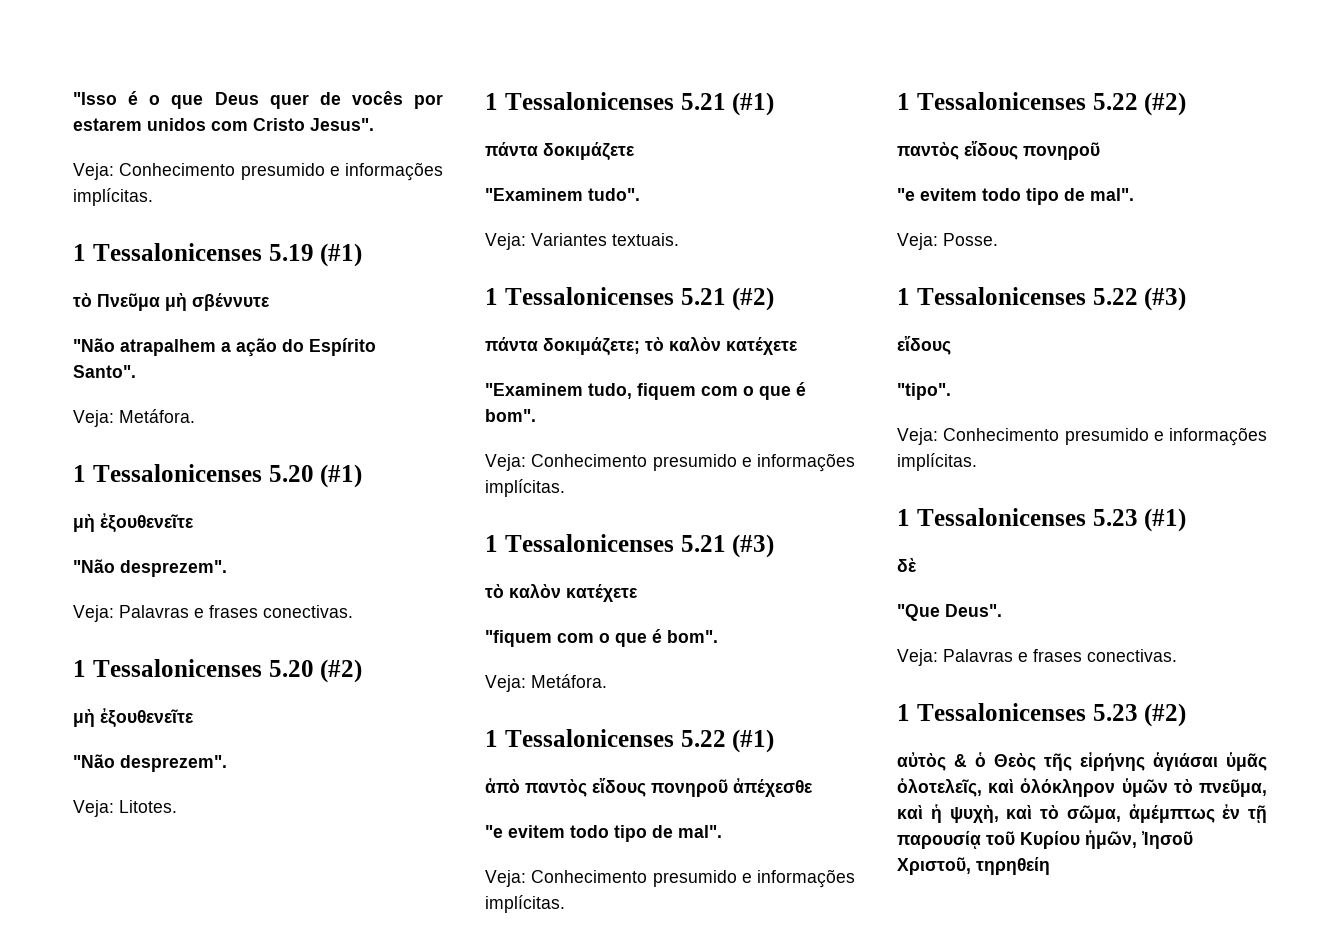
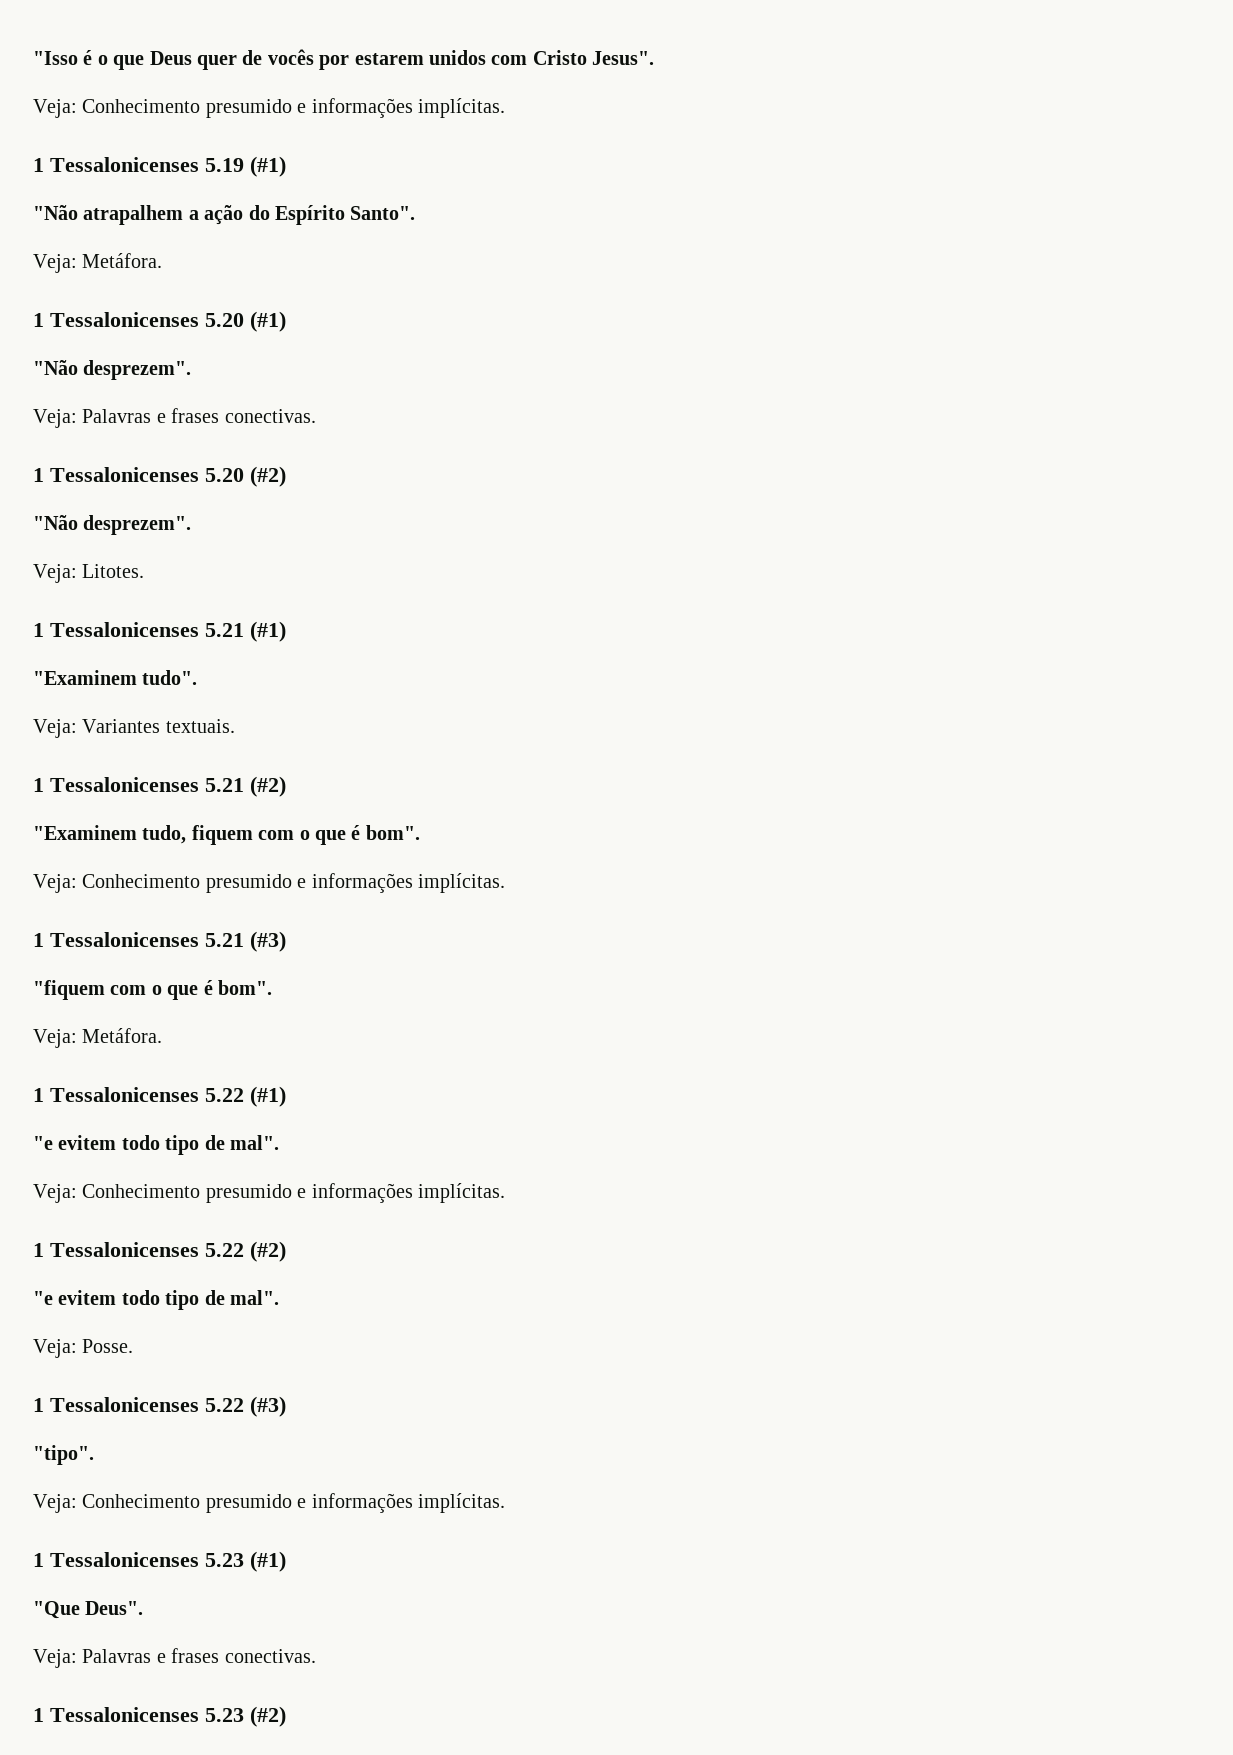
- τὸ Πνεῦμα μὴ σβέννυτε
  1 Tessalonicenses 5.20 (#1)
- μὴ ἐξουθενεῖτε
  1 Tessalonicenses 5.20 (#2)
- μὴ ἐξουθενεῖτε
- πάντα δοκιμάζετε
- πάντα δοκιμάζετε; τὸ καλὸν κατέχετε
  1 Tessalonicenses 5.21 (#3)
- τὸ καλὸν κατέχετε
- ἀπὸ παντὸς εἴδους πονηροῦ ἀπέχεσθε
  1 Tessalonicenses 5.22 (#2)
- παντὸς εἴδους πονηροῦ
  1 Tessalonicenses 5.22 (#3)
- εἴδους
- δὲ
- αὐτὸς & ὁ Θεὸς τῆς εἰρήνης ἁγιάσαι ὑμᾶς ὁλοτελεῖς, καὶ ὁλόκληρον ὑμῶν τὸ πνεῦμα, καὶ ἡ ψυχὴ, καὶ τὸ σῶμα, ἀμέμπτως ἐν τῇ παρουσίᾳ τοῦ Κυρίου ἡμῶν, Ἰησοῦ Χριστοῦ, τηρηθείη

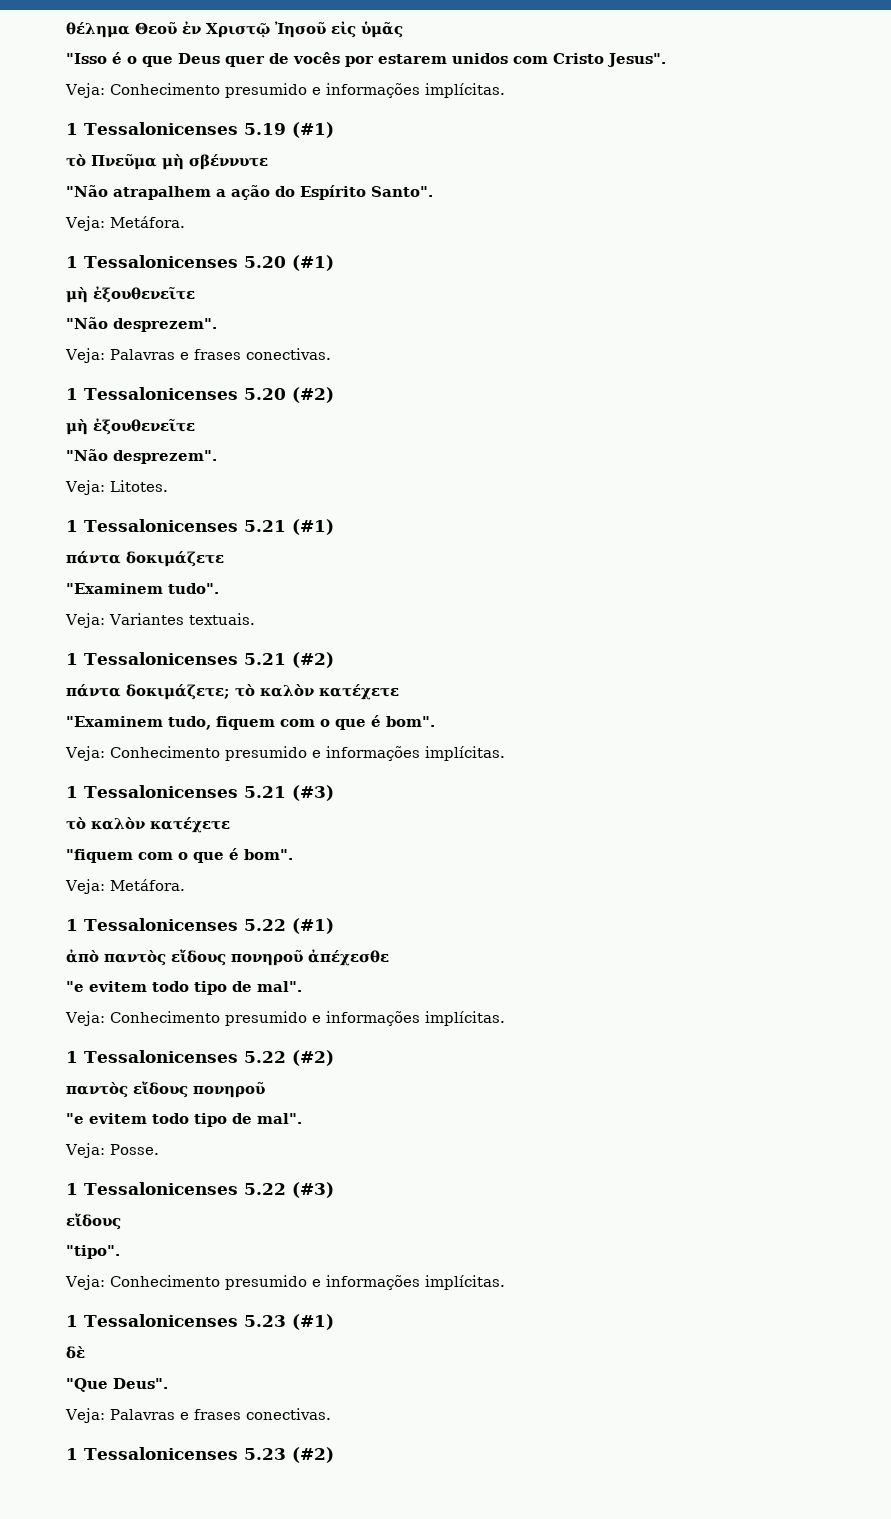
+ θέλημα Θεοῦ ἐν Χριστῷ Ἰησοῦ εἰς ὑμᾶς
+ τὸ Πνεῦμα μὴ σβέννυτε
  1 Tessalonicenses 5.20 (#1)
+ μὴ ἐξουθενεῖτε
  1 Tessalonicenses 5.20 (#2)
+ μὴ ἐξουθενεῖτε
+ πάντα δοκιμάζετε
+ πάντα δοκιμάζετε; τὸ καλὸν κατέχετε
  1 Tessalonicenses 5.21 (#3)
+ τὸ καλὸν κατέχετε
+ ἀπὸ παντὸς εἴδους πονηροῦ ἀπέχεσθε
  1 Tessalonicenses 5.22 (#2)
+ παντὸς εἴδους πονηροῦ
  1 Tessalonicenses 5.22 (#3)
+ εἴδους
+ δὲ

